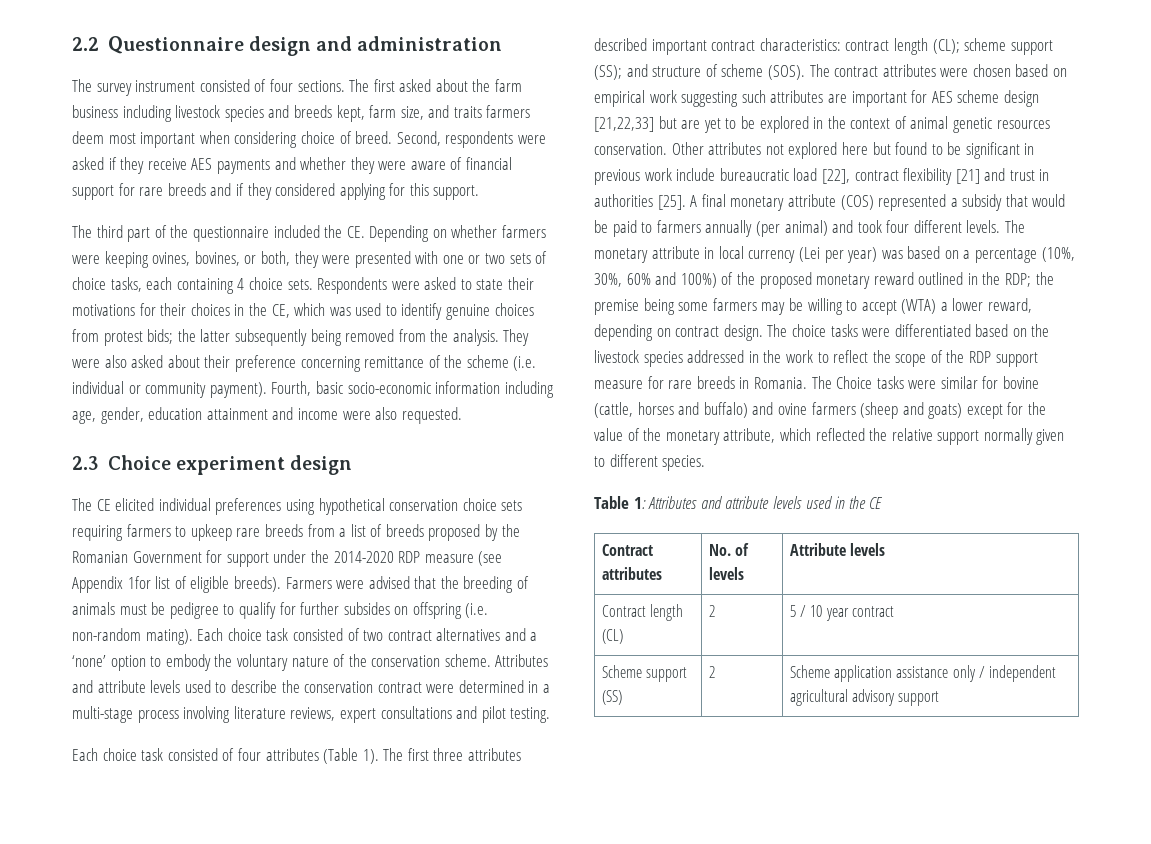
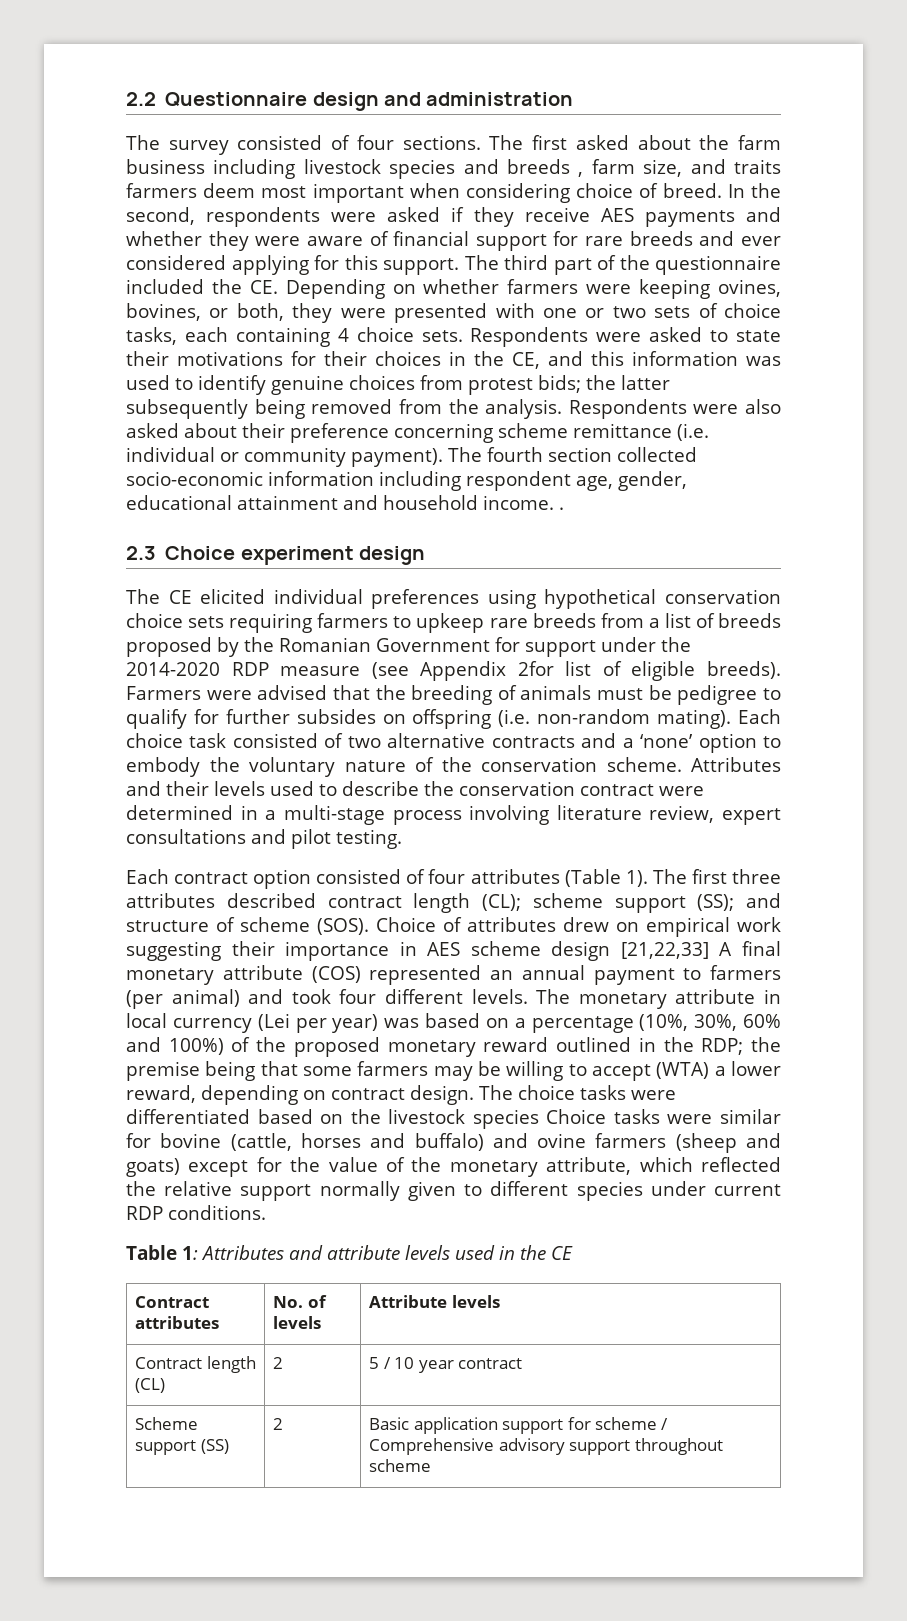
- The survey instrument consisted of four sections.
+ The survey consisted of four sections.
- The first asked about the farm business including livestock species and breeds kept, farm size, and traits farmers deem most important when considering choice of breed.
+ The first asked about the farm business including livestock species and breeds , farm size, and traits farmers deem most important when considering choice of breed.
- Second, respondents were asked if they receive AES payments and whether they were aware of financial support for rare breeds and if they considered applying for this support.
- The third part of the questionnaire included the CE. Depending on whether farmers were keeping ovines, bovines, or both, they were presented with one or two sets of choice tasks, each containing 4 choice sets.
+ In the second, respondents were asked if they receive AES payments and whether they were aware of financial support for rare breeds and ever considered applying for this support. The third part of the questionnaire included the CE. Depending on whether farmers were keeping ovines, bovines, or both, they were presented with one or two sets of choice tasks, each containing 4 choice sets.
- Respondents were asked to state their motivations for their choices in the CE, which was used to identify genuine choices from protest bids; the latter subsequently being removed from the analysis.
+ Respondents were asked to state their motivations for their choices in the CE, and this information was used to identify genuine choices from protest bids; the latter subsequently being removed from the analysis.
- They were also asked about their preference concerning remittance of the scheme (i.e. individual or community payment).
+ Respondents were also asked about their preference concerning scheme remittance (i.e. individual or community payment).
- Fourth, basic socio-economic information including age, gender, education attainment and income were also requested.
+ The fourth section collected socio-economic information including respondent age, gender, educational attainment and household income. .
- The CE elicited individual preferences using hypothetical conservation choice sets requiring farmers to upkeep rare breeds from a list of breeds proposed by the Romanian Government for support under the 2014-2020 RDP measure (see Appendix 1for list of eligible breeds).
+ The CE elicited individual preferences using hypothetical conservation choice sets requiring farmers to upkeep rare breeds from a list of breeds proposed by the Romanian Government for support under the 2014-2020 RDP measure (see Appendix 2for list of eligible breeds).
- Each choice task consisted of two contract alternatives and a ‘none’ option to embody the voluntary nature of the conservation scheme.
+ Each choice task consisted of two alternative contracts and a ‘none’ option to embody the voluntary nature of the conservation scheme.
- Attributes and attribute levels used to describe the conservation contract were determined in a multi-stage process involving literature reviews, expert consultations and pilot testing.
+ Attributes and their levels used to describe the conservation contract were determined in a multi-stage process involving literature review, expert consultations and pilot testing.
- Each choice task consisted of four attributes (Table 1).
+ Each contract option consisted of four attributes (Table 1).
- The first three attributes described important contract characteristics: contract length (CL); scheme support (SS); and structure of scheme (SOS).
+ The first three attributes described contract length (CL); scheme support (SS); and structure of scheme (SOS).
- The contract attributes were chosen based on empirical work suggesting such attributes are important for AES scheme design [21,22,33] but are yet to be explored in the context of animal genetic resources conservation. Other attributes not explored here but found to be significant in previous work include bureaucratic load [22], contract flexibility [21] and trust in authorities [25]. A final monetary attribute (COS) represented a subsidy that would be paid to farmers annually (per animal) and took four different levels.
+ Choice of attributes drew on empirical work suggesting their importance in AES scheme design [21,22,33] A final monetary attribute (COS) represented an annual payment to farmers (per animal) and took four different levels.
- The monetary attribute in local currency (Lei per year) was based on a percentage (10%, 30%, 60% and 100%) of the proposed monetary reward outlined in the RDP; the premise being some farmers may be willing to accept (WTA) a lower reward, depending on contract design.
+ The monetary attribute in local currency (Lei per year) was based on a percentage (10%, 30%, 60% and 100%) of the proposed monetary reward outlined in the RDP; the premise being that some farmers may be willing to accept (WTA) a lower reward, depending on contract design.
- The choice tasks were differentiated based on the livestock species addressed in the work to reflect the scope of the RDP support measure for rare breeds in Romania. The Choice tasks were similar for bovine (cattle, horses and buffalo) and ovine farmers (sheep and goats) except for the value of the monetary attribute, which reflected the relative support normally given to different species.
+ The choice tasks were differentiated based on the livestock species Choice tasks were similar for bovine (cattle, horses and buffalo) and ovine farmers (sheep and goats) except for the value of the monetary attribute, which reflected the relative support normally given to different species under current RDP conditions.
- Scheme support (SS) | 2 | Scheme application assistance only / independent agricultural advisory support
+ Scheme support (SS) | 2 | Basic application support for scheme / Comprehensive advisory support throughout scheme

